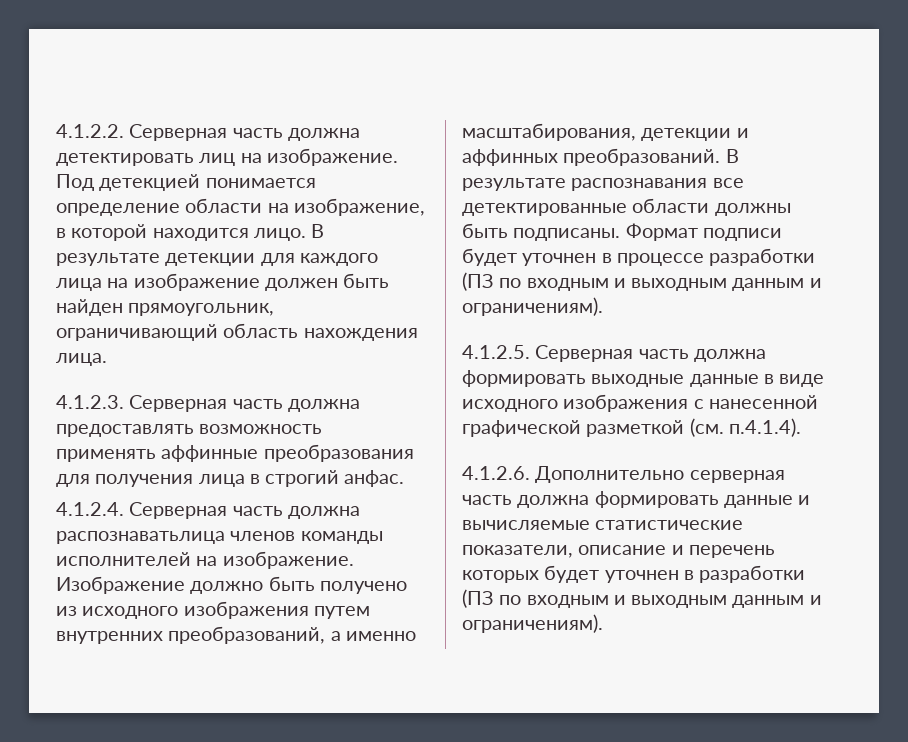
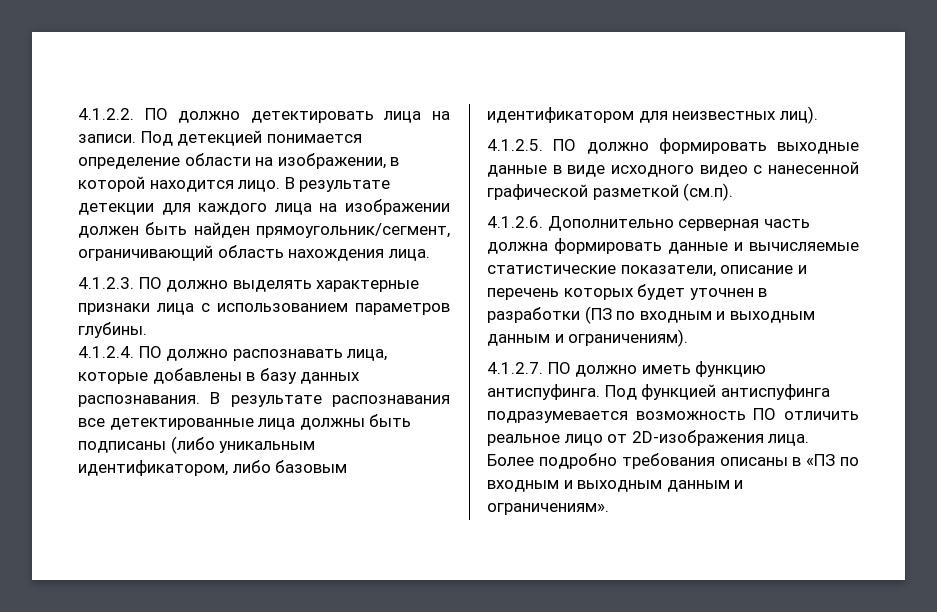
- 4.1.2.2. Серверная часть должна детектировать лиц на изображение.
+ 4.1.2.2. ПО должно детектировать лица на записи.
- Под детекцией понимается определение области на изображение, в которой находится лицо.
+ Под детекцией понимается определение области на изображении, в которой находится лицо.
- В результате детекции для каждого лица на изображение должен быть найден прямоугольник, ограничивающий область нахождения лица.
+ В результате детекции для каждого лица на изображении должен быть найден прямоугольник/сегмент, ограничивающий область нахождения лица.
- 4.1.2.3. Серверная часть должна предоставлять возможность применять аффинные преобразования для получения лица в строгий анфас.
- 4.1.2.4. Серверная часть должна распознаватьлица членов команды исполнителей на изображение. Изображение должно быть получено из исходного изображения путем внутренних преобразований, а именно масштабирования, детекции и аффинных преобразований.
+ 4.1.2.3. ПО должно выделять характерные признаки лица с использованием параметров глубины.
+ 4.1.2.4. ПО должно распознавать лица, которые добавлены в базу данных распознавания.
- В результате распознавания все детектированные области должны быть подписаны. Формат подписи будет уточнен в процессе разработки (ПЗ по входным и выходным данным и ограничениям).
- 4.1.2.5. Серверная часть должна формировать выходные данные в виде исходного изображения с нанесенной графической разметкой (см. п.4.1.4).
+ В результате распознавания все детектированные лица должны быть подписаны (либо уникальным идентификатором, либо базовым идентификатором для неизвестных лиц).
+ 4.1.2.5. ПО должно формировать выходные данные в виде исходного видео с нанесенной графической разметкой (см.п).
+ 4.1.2.7. ПО должно иметь функцию антиспуфинга. Под функцией антиспуфинга подразумевается возможность ПО отличить реальное лицо от 2D-изображения лица. Более подробно требования описаны в «ПЗ по входным и выходным данным и ограничениям».

